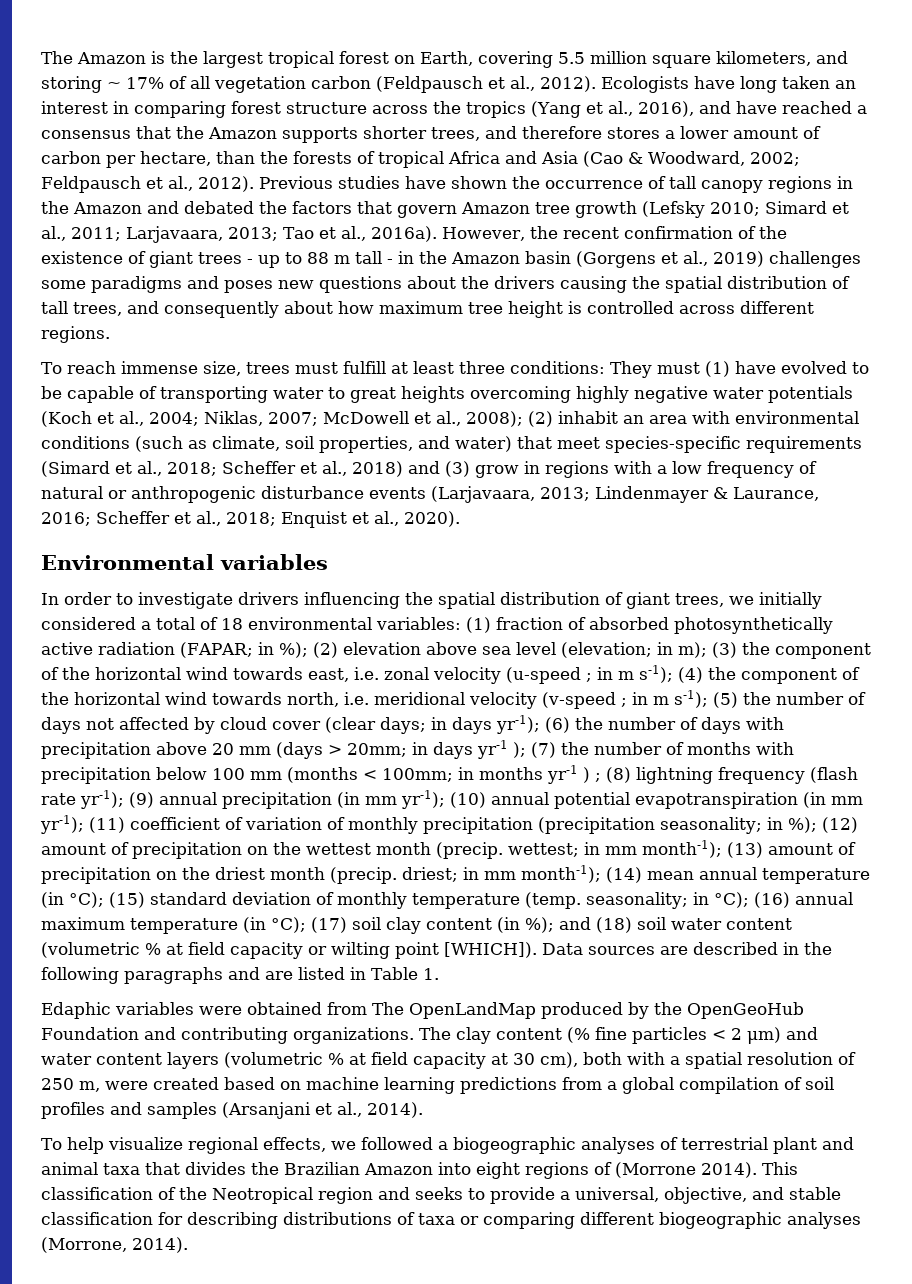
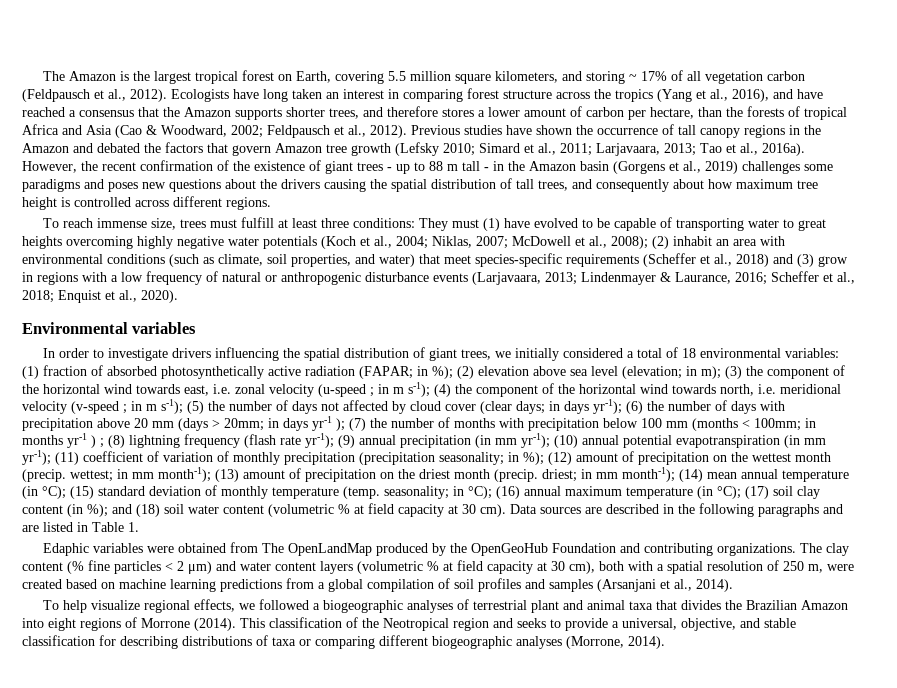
- (2) inhabit an area with environmental conditions (such as climate, soil properties, and water) that meet species-specific requirements (Simard et al., 2018; Scheffer et al., 2018) and (3) grow in regions with a low frequency of natural or anthropogenic disturbance events (Larjavaara, 2013;
+ (2) inhabit an area with environmental conditions (such as climate, soil properties, and water) that meet species-specific requirements (Scheffer et al., 2018) and (3) grow in regions with a low frequency of natural or anthropogenic disturbance events (Larjavaara, 2013;
- and (18) soil water content (volumetric % at field capacity or wilting point [WHICH]).
+ and (18) soil water content (volumetric % at field capacity at 30 cm).
- To help visualize regional effects, we followed a biogeographic analyses of terrestrial plant and animal taxa that divides the Brazilian Amazon into eight regions of (Morrone 2014).
+ To help visualize regional effects, we followed a biogeographic analyses of terrestrial plant and animal taxa that divides the Brazilian Amazon into eight regions of Morrone (2014).

